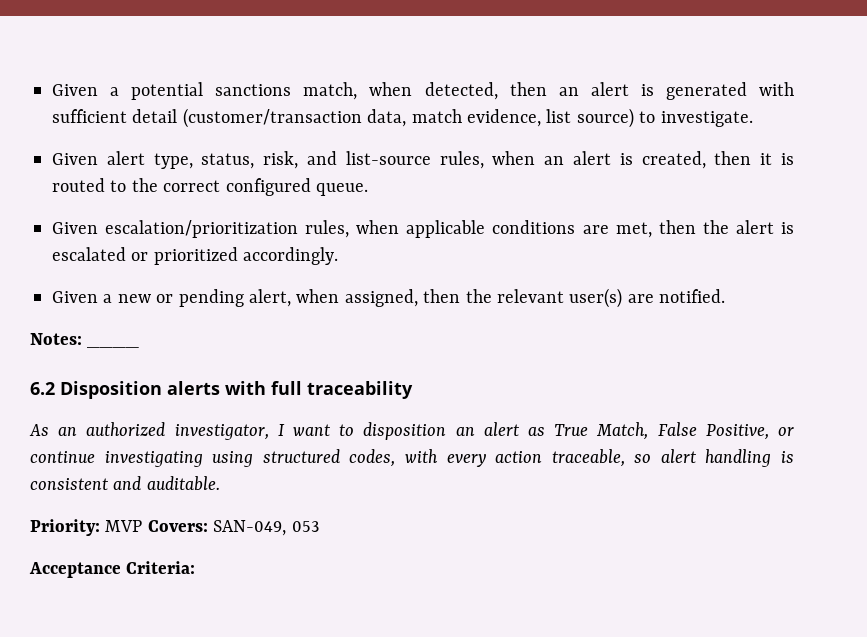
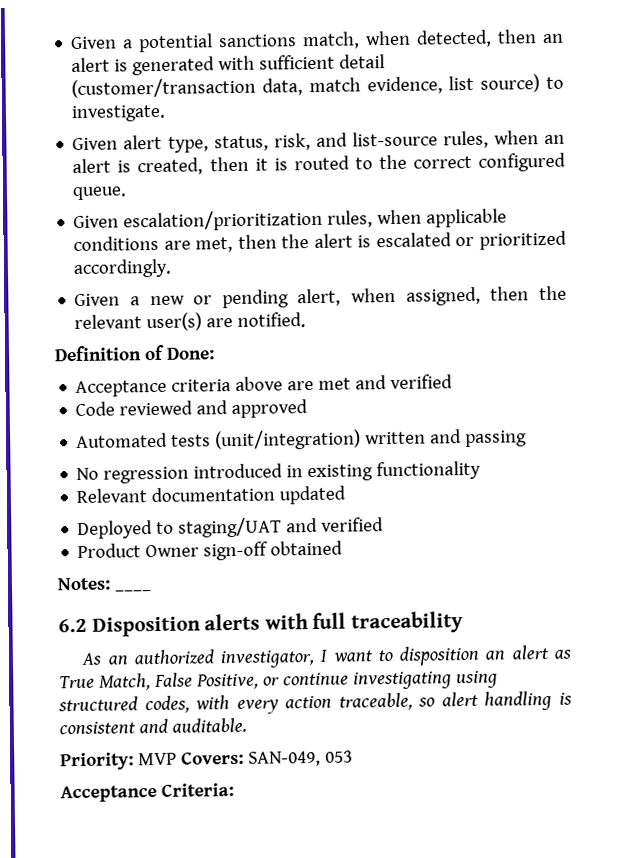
+ Definition of Done:
+ Acceptance criteria above are met and verified
+ Code reviewed and approved
+ Automated tests (unit/integration) written and passing
+ No regression introduced in existing functionality
+ Relevant documentation updated
+ Deployed to staging/UAT and verified
+ Product Owner sign-off obtained

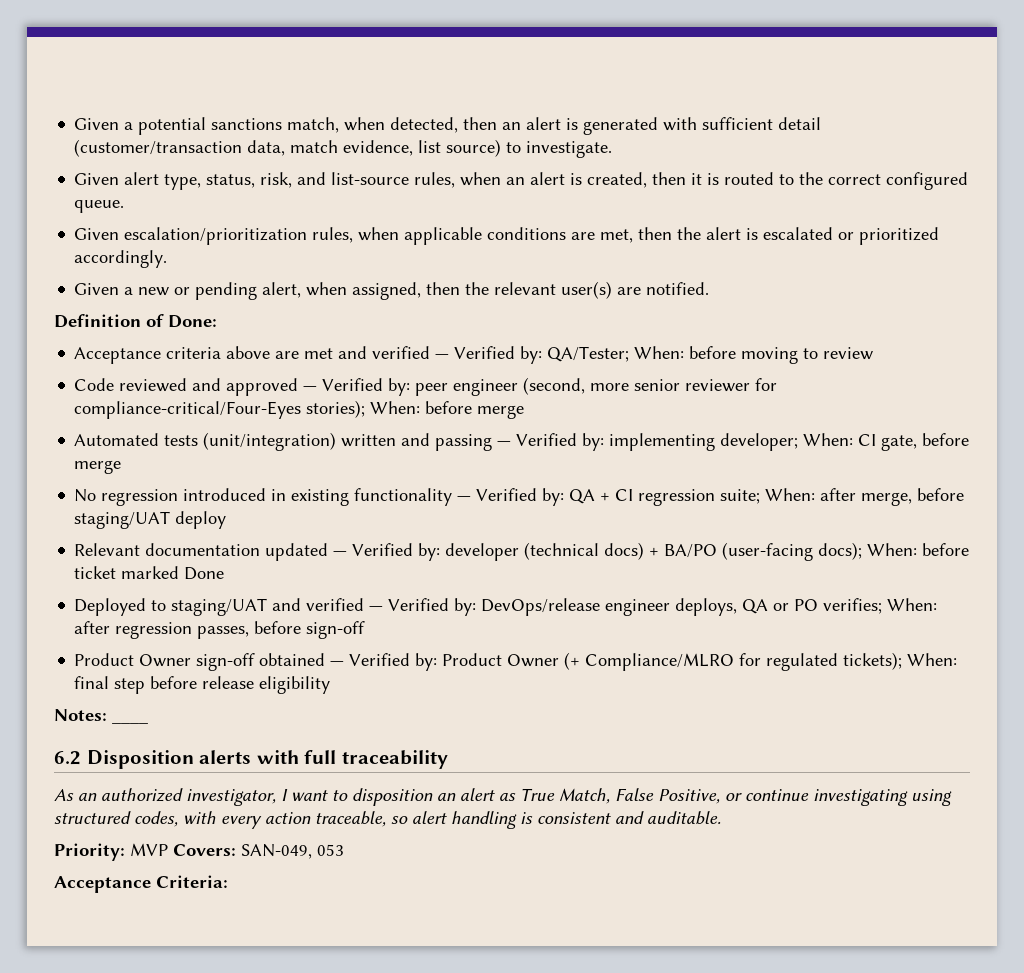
- Acceptance criteria above are met and verified
- Code reviewed and approved
+ Acceptance criteria above are met and verified — Verified by: QA/Tester; When: before moving to review
+ Code reviewed and approved — Verified by: peer engineer (second, more senior reviewer for compliance-critical/Four-Eyes stories); When: before merge
- Automated tests (unit/integration) written and passing
+ Automated tests (unit/integration) written and passing — Verified by: implementing developer; When: CI gate, before merge
- No regression introduced in existing functionality
- Relevant documentation updated
+ No regression introduced in existing functionality — Verified by: QA + CI regression suite; When: after merge, before staging/UAT deploy
+ Relevant documentation updated — Verified by: developer (technical docs) + BA/PO (user-facing docs); When: before ticket marked Done
- Deployed to staging/UAT and verified
- Product Owner sign-off obtained
+ Deployed to staging/UAT and verified — Verified by: DevOps/release engineer deploys, QA or PO verifies; When: after regression passes, before sign-off
+ Product Owner sign-off obtained — Verified by: Product Owner (+ Compliance/MLRO for regulated tickets); When: final step before release eligibility

